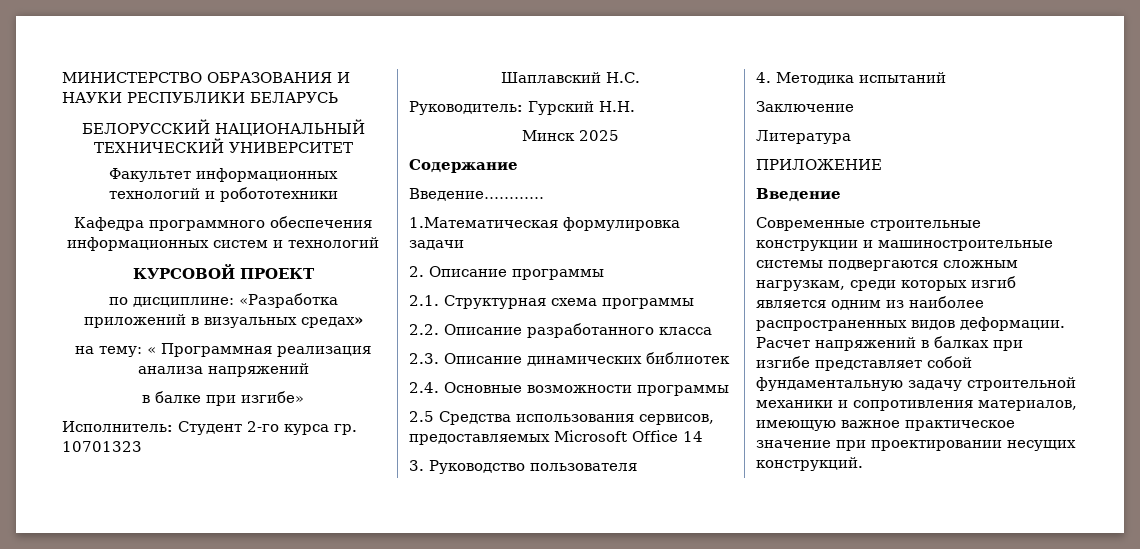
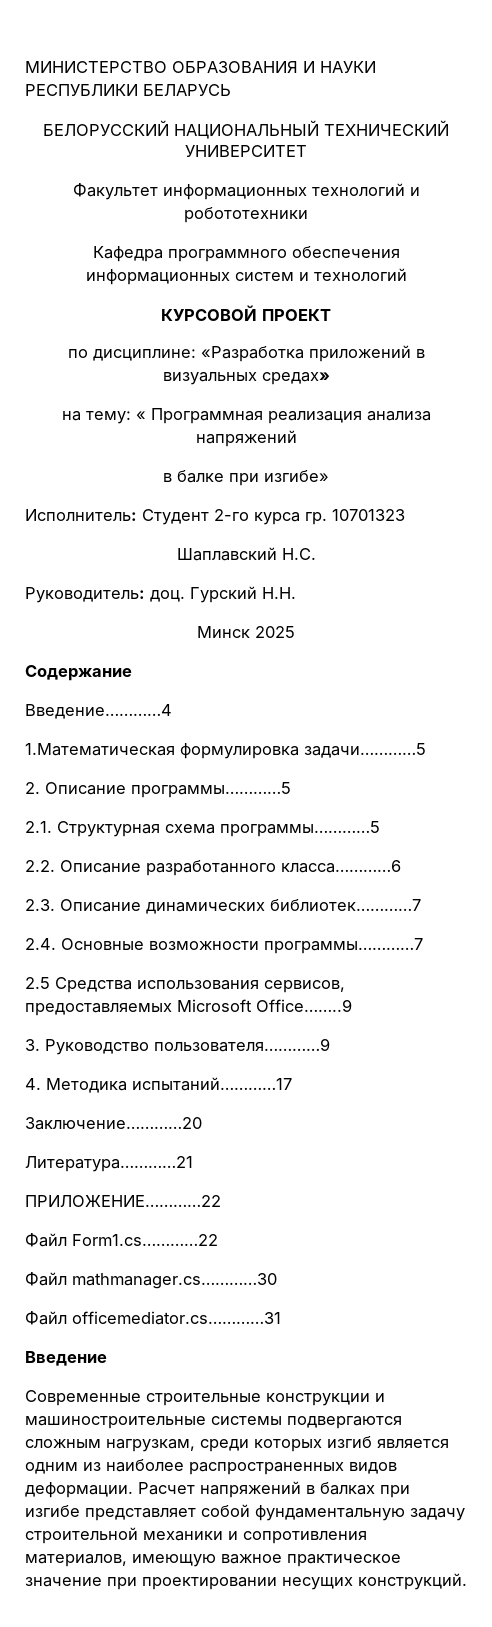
- Руководитель: Гурский Н.Н.
+ Руководитель: доц. Гурский Н.Н.
- Введение…………
+ Введение…………4
- 1.Математическая формулировка задачи
+ 1.Математическая формулировка задачи…………5
- 2. Описание программы
+ 2. Описание программы…………5
- 2.1. Структурная схема программы
+ 2.1. Структурная схема программы…………5
- 2.2. Описание разработанного класса
+ 2.2. Описание разработанного класса…………6
- 2.3. Описание динамических библиотек
+ 2.3. Описание динамических библиотек…………7
- 2.4. Основные возможности программы
+ 2.4. Основные возможности программы…………7
- 2.5 Средства использования сервисов, предоставляемых Microsoft Office 14
+ 2.5 Средства использования сервисов, предоставляемых Microsoft Office……..9
- 3. Руководство пользователя
+ 3. Руководство пользователя…………9
- 4. Методика испытаний
- Заключение
- Литература
- ПРИЛОЖЕНИЕ
+ 4. Методика испытаний…………17
+ Заключение…………20
+ Литература…………21
+ ПРИЛОЖЕНИЕ…………22
+ Файл Form1.cs…………22
+ Файл mathmanager.cs…………30
+ Файл officemediator.cs…………31

